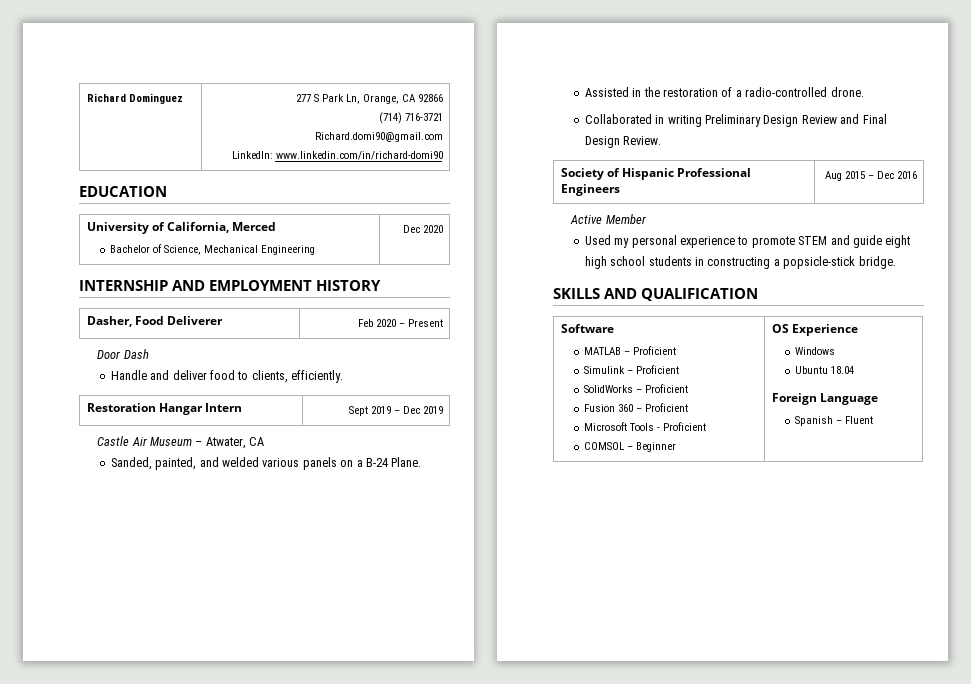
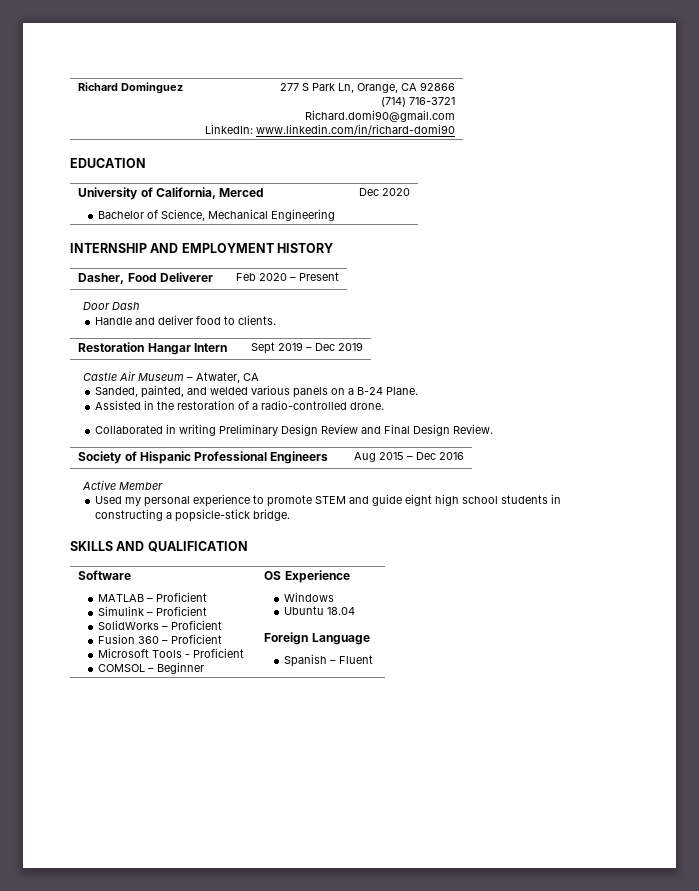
- Handle and deliver food to clients, efficiently.
+ Handle and deliver food to clients.

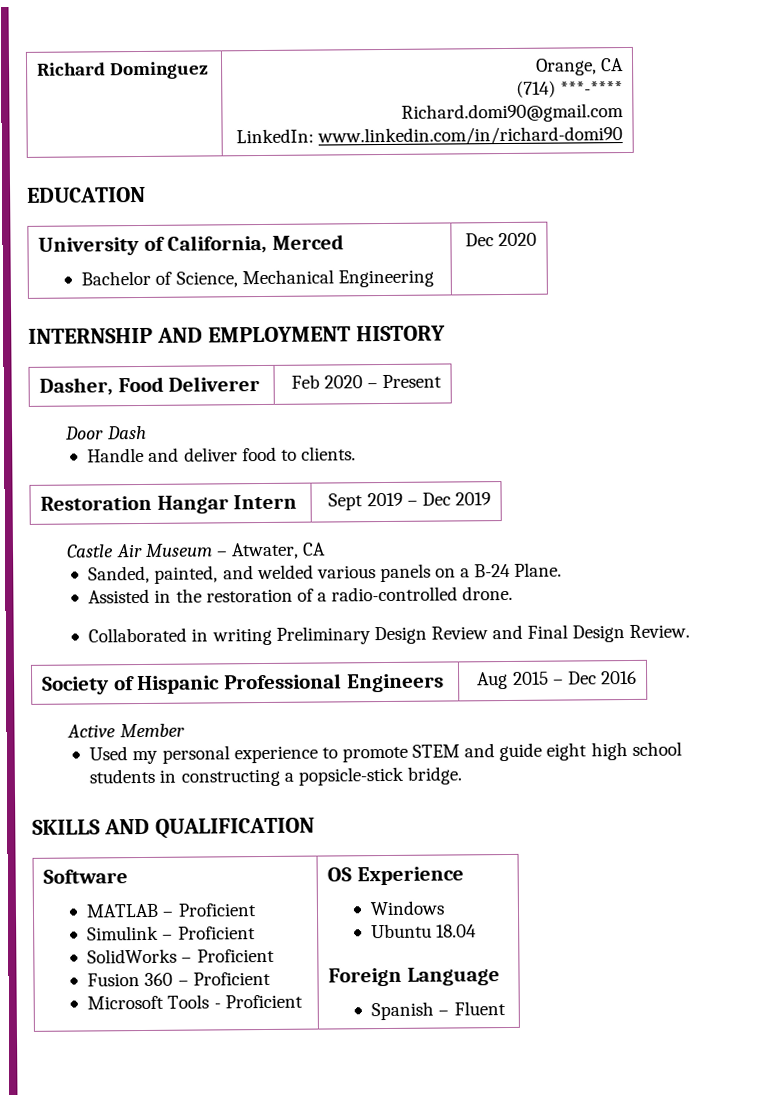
- Richard Dominguez | 277 S Park Ln, Orange, CA 92866
- (714) 716-3721
+ Richard Dominguez | Orange, CA
+ (714) ***-****
  Software
  MATLAB – Proficient
  Simulink – Proficient
  SolidWorks – Proficient
  Fusion 360 – Proficient
- Microsoft Tools - Proficient
- COMSOL – Beginner | OS Experience
+ Microsoft Tools - Proficient | OS Experience

